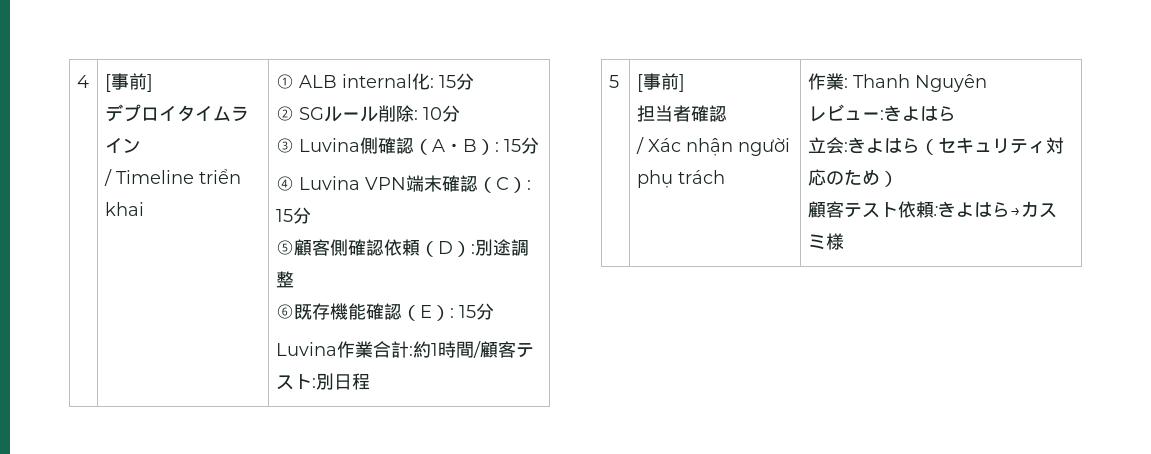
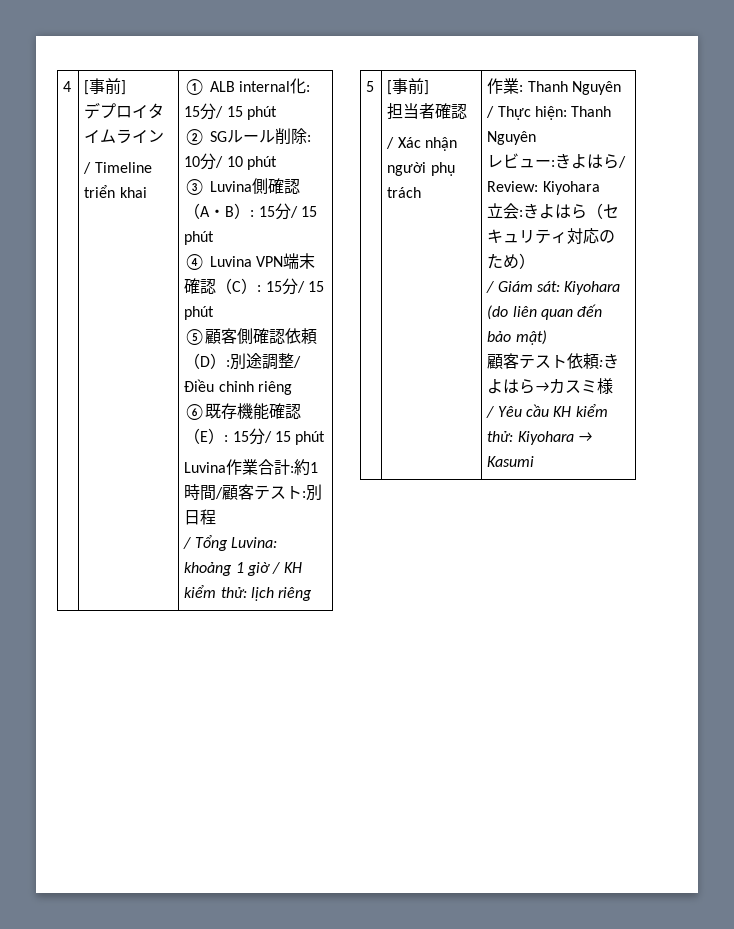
- ① ALB internal化: 15分
+ ① ALB internal化: 15分/ 15 phút
- ② SGルール削除: 10分
+ ② SGルール削除: 10分/ 10 phút
- ③ Luvina側確認（A・B）: 15分
+ ③ Luvina側確認（A・B）: 15分/ 15 phút
- ④ Luvina VPN端末確認（C）: 15分
+ ④ Luvina VPN端末確認（C）: 15分/ 15 phút
- ⑤顧客側確認依頼（D）:別途調整
+ ⑤顧客側確認依頼（D）:別途調整/ Điều chỉnh riêng
- ⑥既存機能確認（E）: 15分
+ ⑥既存機能確認（E）: 15分/ 15 phút
+ / Tổng Luvina: khoảng 1 giờ / KH kiểm thử: lịch riêng
- 作業: Thanh Nguyên
+ 作業: Thanh Nguyên / Thực hiện: Thanh Nguyên
- レビュー:きよはら
+ レビュー:きよはら/ Review: Kiyohara
+ / Giám sát: Kiyohara (do liên quan đến bảo mật)
+ / Yêu cầu KH kiểm thử: Kiyohara → Kasumi

